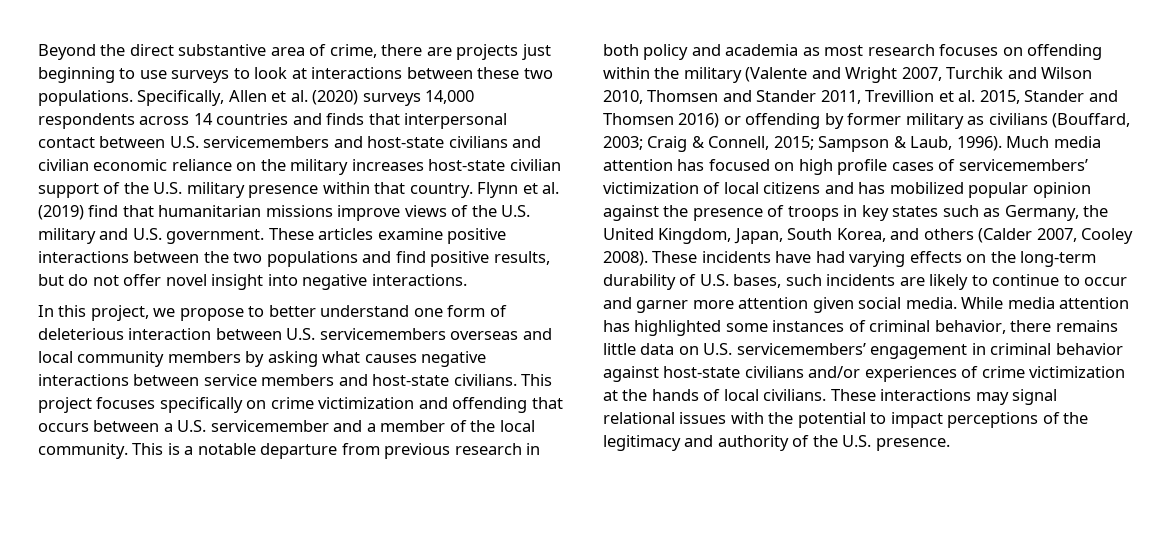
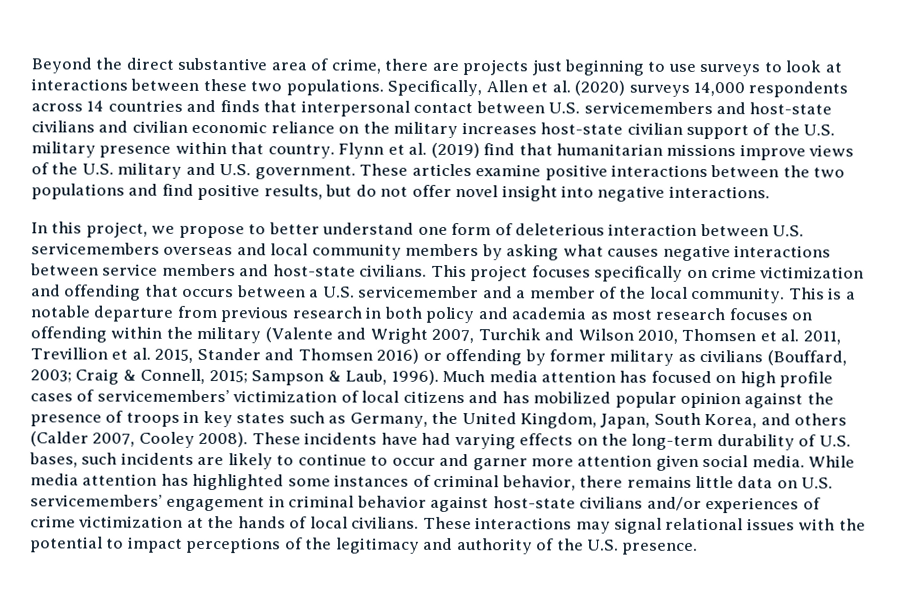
- This is a notable departure from previous research in both policy and academia as most research focuses on offending within the military (Valente and Wright 2007, Turchik and Wilson 2010, Thomsen and Stander 2011, Trevillion et al. 2015, Stander and Thomsen 2016) or offending by former military as civilians (Bouffard, 2003; Craig & Connell, 2015; Sampson & Laub, 1996).
+ This is a notable departure from previous research in both policy and academia as most research focuses on offending within the military (Valente and Wright 2007, Turchik and Wilson 2010, Thomsen et al. 2011, Trevillion et al. 2015, Stander and Thomsen 2016) or offending by former military as civilians (Bouffard, 2003; Craig & Connell, 2015; Sampson & Laub, 1996).

